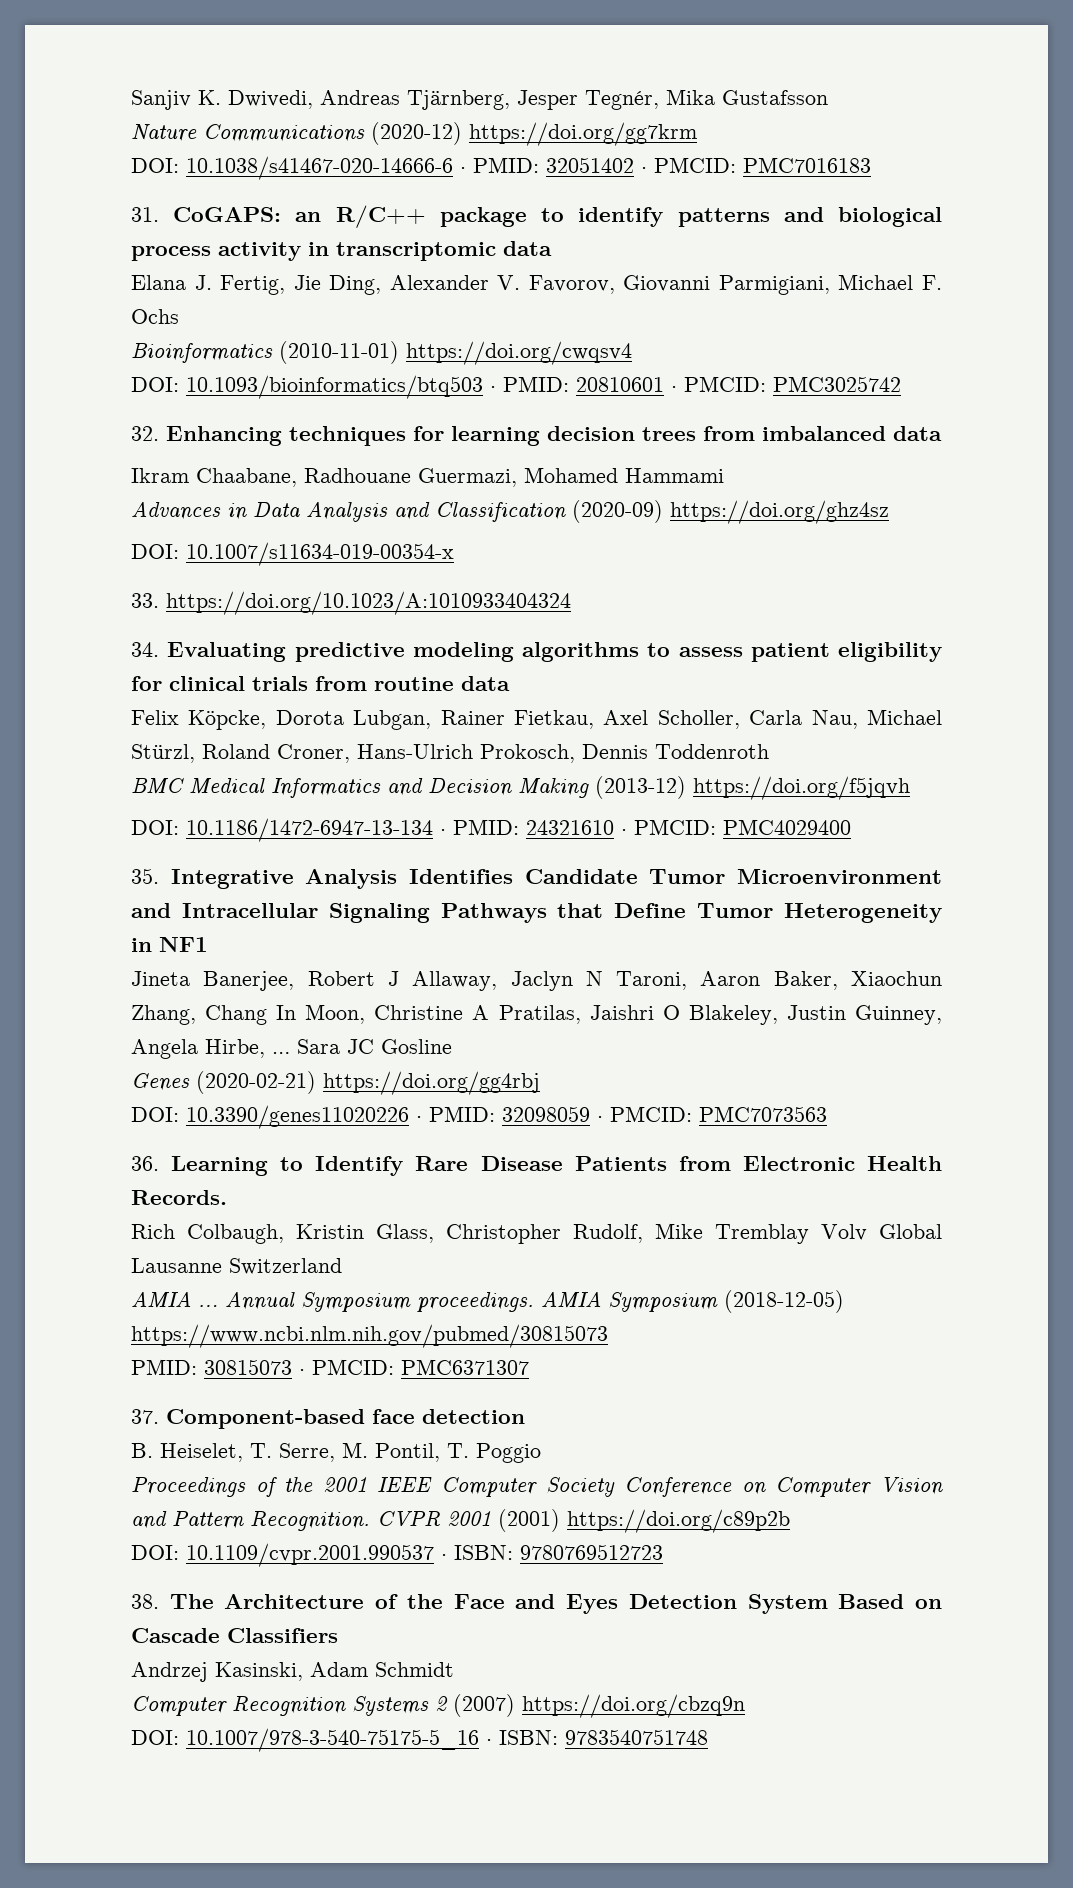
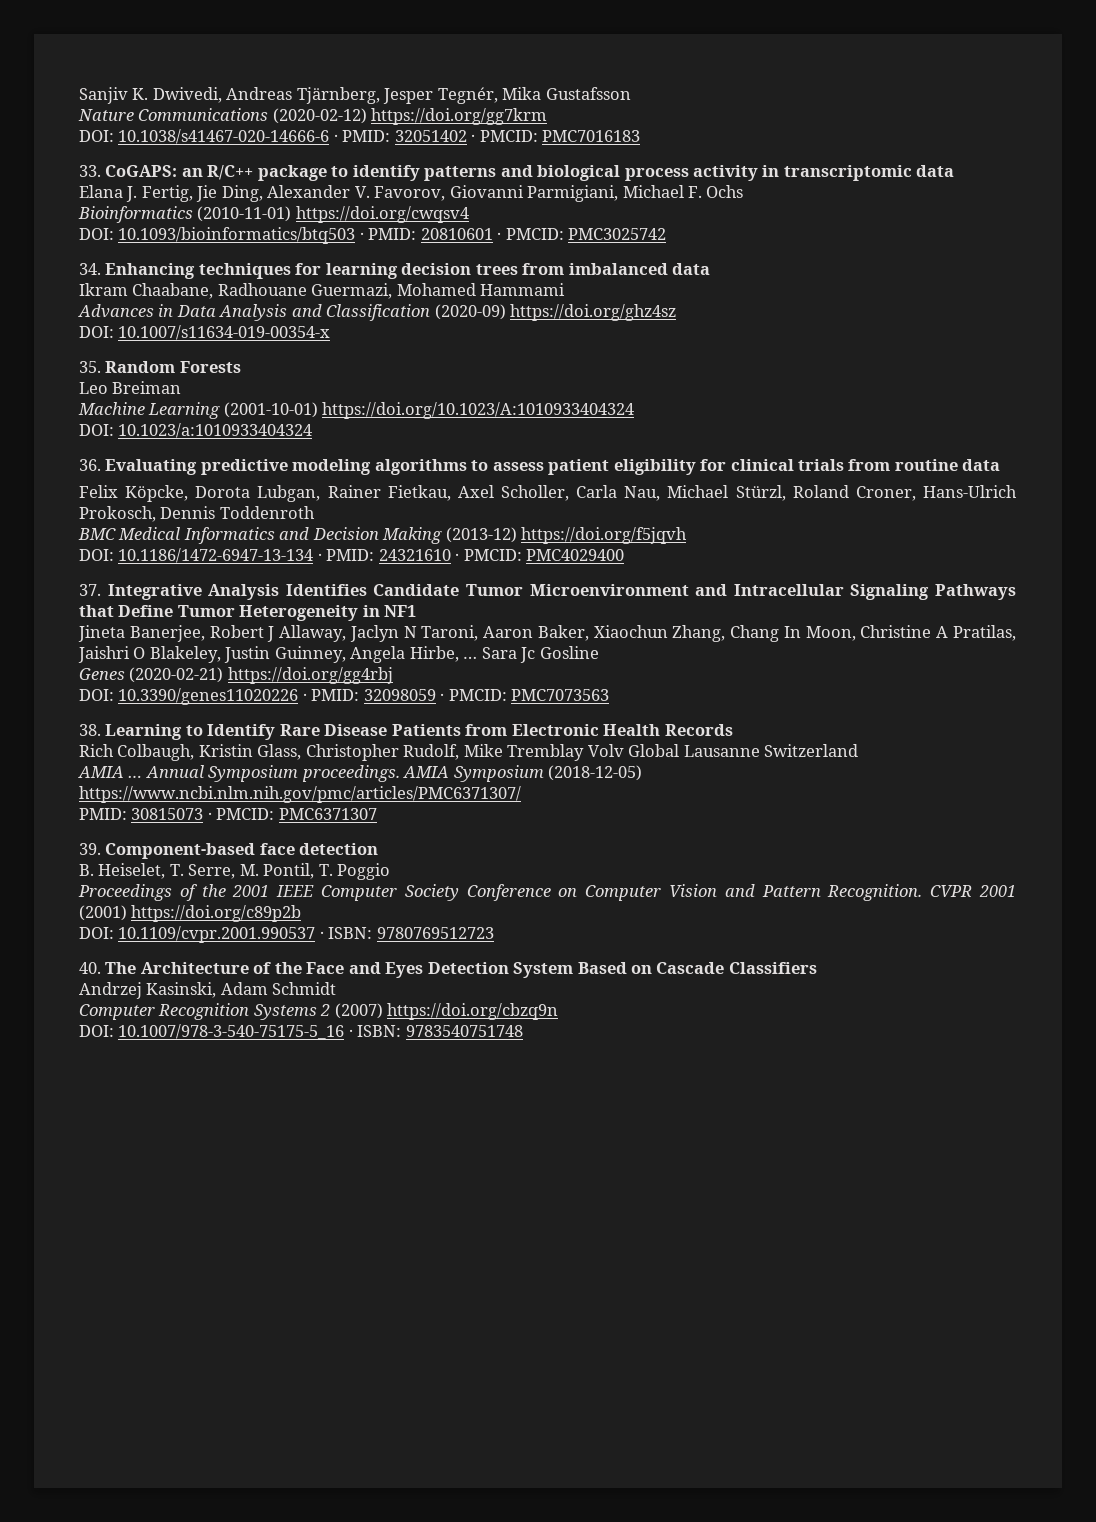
- Nature Communications (2020-12) https://doi.org/gg7krm
+ Nature Communications (2020-02-12) https://doi.org/gg7krm
- 31. CoGAPS: an R/C++ package to identify patterns and biological process activity in transcriptomic data
+ 33. CoGAPS: an R/C++ package to identify patterns and biological process activity in transcriptomic data
- 32. Enhancing techniques for learning decision trees from imbalanced data
+ 34. Enhancing techniques for learning decision trees from imbalanced data
- 33. https://doi.org/10.1023/A:1010933404324
- 34. Evaluating predictive modeling algorithms to assess patient eligibility for clinical trials from routine data
+ 35. Random Forests
+ Leo Breiman
+ Machine Learning (2001-10-01) https://doi.org/10.1023/A:1010933404324
+ DOI: 10.1023/a:1010933404324
+ 36. Evaluating predictive modeling algorithms to assess patient eligibility for clinical trials from routine data
- 35. Integrative Analysis Identifies Candidate Tumor Microenvironment and Intracellular Signaling Pathways that Define Tumor Heterogeneity in NF1
+ 37. Integrative Analysis Identifies Candidate Tumor Microenvironment and Intracellular Signaling Pathways that Define Tumor Heterogeneity in NF1
- Sara JC Gosline
+ Sara Jc Gosline
- 36. Learning to Identify Rare Disease Patients from Electronic Health Records.
+ 38. Learning to Identify Rare Disease Patients from Electronic Health Records
- AMIA Symposium (2018-12-05) https://www.ncbi.nlm.nih.gov/pubmed/30815073
+ AMIA Symposium (2018-12-05) https://www.ncbi.nlm.nih.gov/pmc/articles/PMC6371307/
- 37. Component-based face detection
+ 39. Component-based face detection
- 38. The Architecture of the Face and Eyes Detection System Based on Cascade Classifiers
+ 40. The Architecture of the Face and Eyes Detection System Based on Cascade Classifiers

